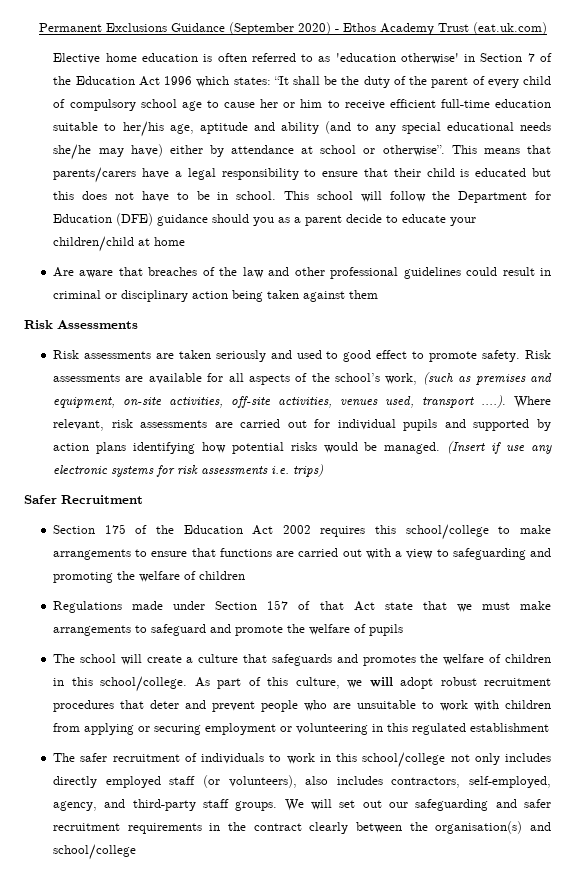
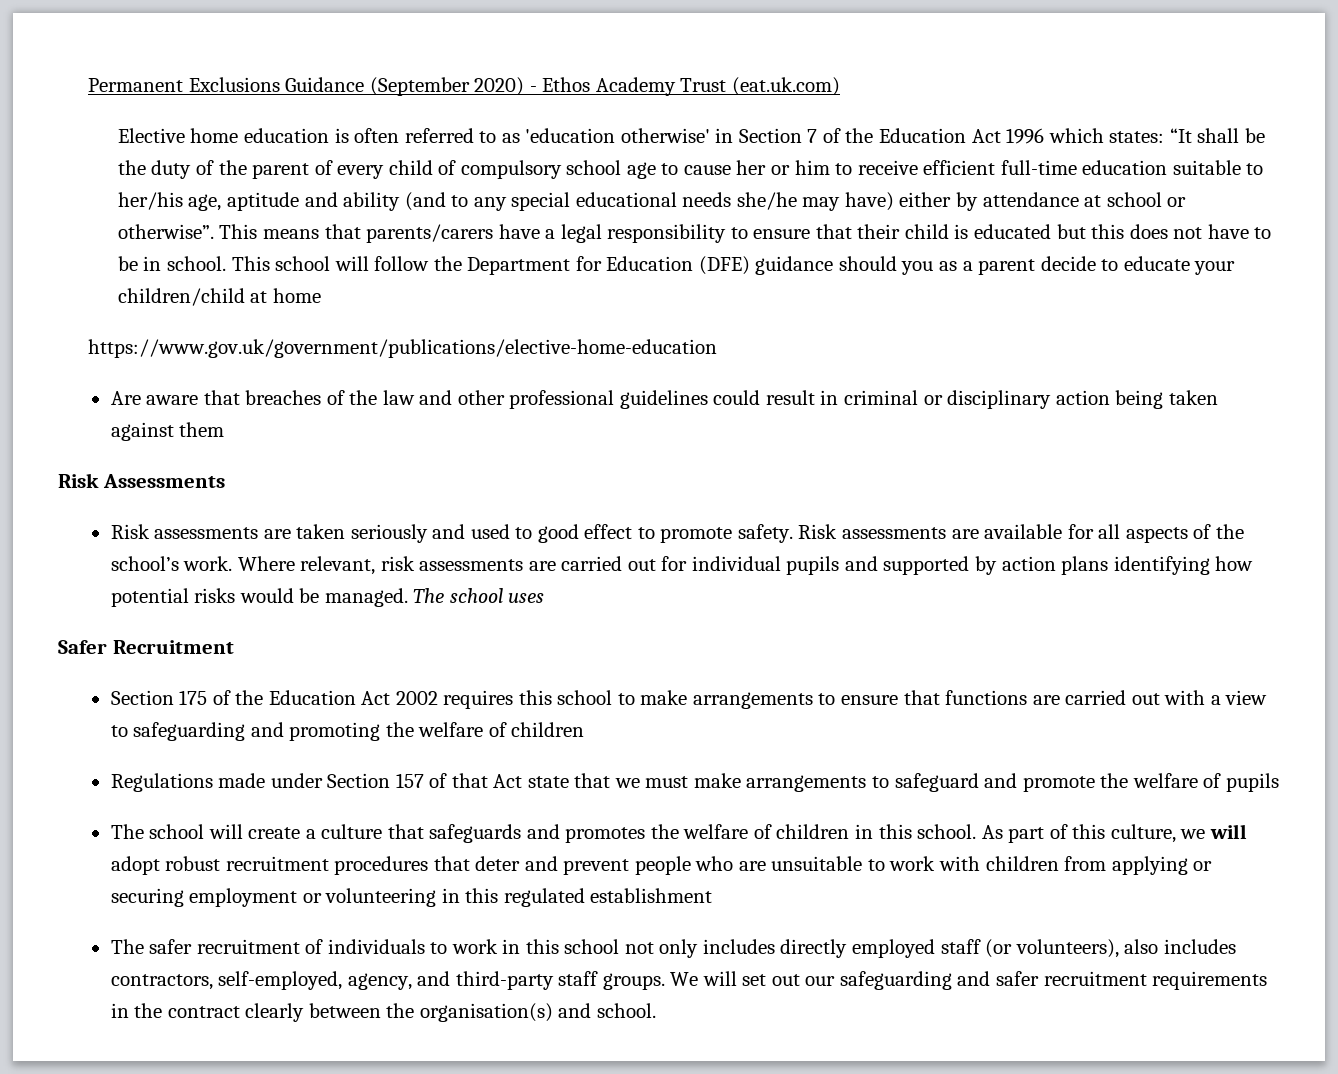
+ https://www.gov.uk/government/publications/elective-home-education
- Risk assessments are available for all aspects of the school’s work, (such as premises and equipment, on-site activities, off-site activities, venues used, transport ….). Where relevant, risk assessments are carried out for individual pupils and supported by action plans identifying how potential risks would be managed.
+ Risk assessments are available for all aspects of the school’s work. Where relevant, risk assessments are carried out for individual pupils and supported by action plans identifying how potential risks would be managed.
- (Insert if use any electronic systems for risk assessments i.e. trips)
+ The school uses
- Section 175 of the Education Act 2002 requires this school/college to make arrangements to ensure that functions are carried out with a view to safeguarding and promoting the welfare of children
+ Section 175 of the Education Act 2002 requires this school to make arrangements to ensure that functions are carried out with a view to safeguarding and promoting the welfare of children
- The school will create a culture that safeguards and promotes the welfare of children in this school/college.
+ The school will create a culture that safeguards and promotes the welfare of children in this school.
- The safer recruitment of individuals to work in this school/college not only includes directly employed staff (or volunteers), also includes contractors, self-employed, agency, and third-party staff groups.
+ The safer recruitment of individuals to work in this school not only includes directly employed staff (or volunteers), also includes contractors, self-employed, agency, and third-party staff groups.
- We will set out our safeguarding and safer recruitment requirements in the contract clearly between the organisation(s) and school/college
+ We will set out our safeguarding and safer recruitment requirements in the contract clearly between the organisation(s) and school.

